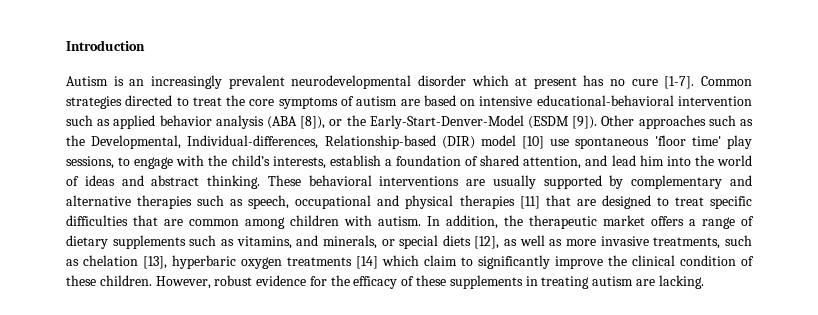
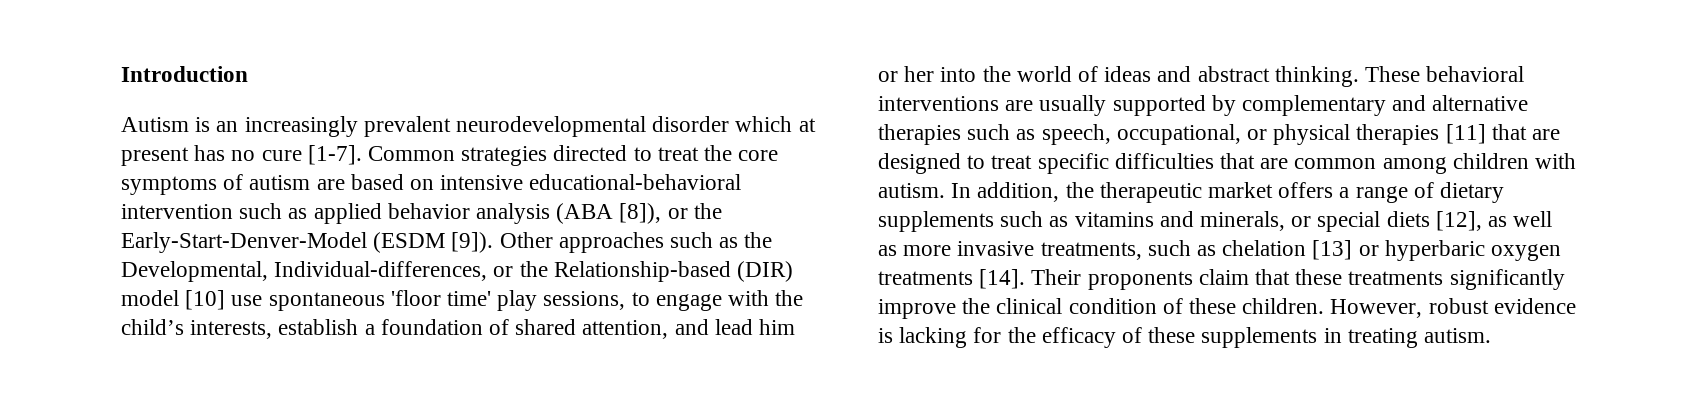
- Other approaches such as the Developmental, Individual-differences, Relationship-based (DIR) model [10] use spontaneous 'floor time' play sessions, to engage with the child’s interests, establish a foundation of shared attention, and lead him into the world of ideas and abstract thinking.
+ Other approaches such as the Developmental, Individual-differences, or the Relationship-based (DIR) model [10] use spontaneous 'floor time' play sessions, to engage with the child’s interests, establish a foundation of shared attention, and lead him or her into the world of ideas and abstract thinking.
- These behavioral interventions are usually supported by complementary and alternative therapies such as speech, occupational and physical therapies [11] that are designed to treat specific difficulties that are common among children with autism.
+ These behavioral interventions are usually supported by complementary and alternative therapies such as speech, occupational, or physical therapies [11] that are designed to treat specific difficulties that are common among children with autism.
- In addition, the therapeutic market offers a range of dietary supplements such as vitamins, and minerals, or special diets [12], as well as more invasive treatments, such as chelation [13], hyperbaric oxygen treatments [14] which claim to significantly improve the clinical condition of these children.
+ In addition, the therapeutic market offers a range of dietary supplements such as vitamins and minerals, or special diets [12], as well as more invasive treatments, such as chelation [13] or hyperbaric oxygen treatments [14]. Their proponents claim that these treatments significantly improve the clinical condition of these children.
- However, robust evidence for the efficacy of these supplements in treating autism are lacking.
+ However, robust evidence is lacking for the efficacy of these supplements in treating autism.

